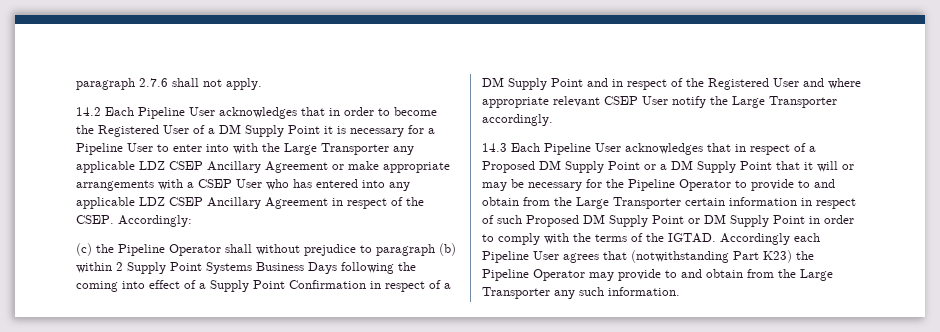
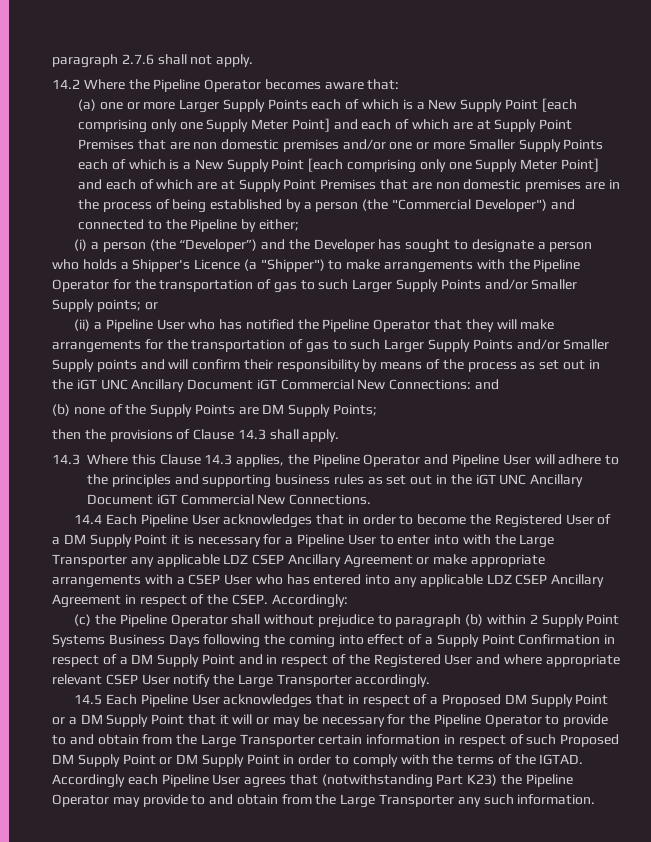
- 14.2 Each Pipeline User acknowledges that in order to become the Registered User of a DM Supply Point it is necessary for a Pipeline User to enter into with the Large Transporter any applicable LDZ CSEP Ancillary Agreement or make appropriate arrangements with a CSEP User who has entered into any applicable LDZ CSEP Ancillary Agreement in respect of the CSEP.
+ 14.2 Where the Pipeline Operator becomes aware that:
+ (a) one or more Larger Supply Points each of which is a New Supply Point [each comprising only one Supply Meter Point] and each of which are at Supply Point Premises that are non domestic premises and/or one or more Smaller Supply Points each of which is a New Supply Point [each comprising only one Supply Meter Point] and each of which are at Supply Point Premises that are non domestic premises are in the process of being established by a person (the "Commercial Developer") and connected to the Pipeline by either;
+ (i) a person (the “Developer”) and the Developer has sought to designate a person who holds a Shipper's Licence (a "Shipper") to make arrangements with the Pipeline Operator for the transportation of gas to such Larger Supply Points and/or Smaller Supply points; or
+ (ii) a Pipeline User who has notified the Pipeline Operator that they will make arrangements for the transportation of gas to such Larger Supply Points and/or Smaller Supply points and will confirm their responsibility by means of the process as set out in the iGT UNC Ancillary Document iGT Commercial New Connections: and
+ (b) none of the Supply Points are DM Supply Points;
+ then the provisions of Clause 14.3 shall apply.
+ 14.3 Where this Clause 14.3 applies, the Pipeline Operator and Pipeline User will adhere to the principles and supporting business rules as set out in the iGT UNC Ancillary Document iGT Commercial New Connections.
+ 14.4 Each Pipeline User acknowledges that in order to become the Registered User of a DM Supply Point it is necessary for a Pipeline User to enter into with the Large Transporter any applicable LDZ CSEP Ancillary Agreement or make appropriate arrangements with a CSEP User who has entered into any applicable LDZ CSEP Ancillary Agreement in respect of the CSEP.
- 14.3 Each Pipeline User acknowledges that in respect of a Proposed DM Supply Point or a DM Supply Point that it will or may be necessary for the Pipeline Operator to provide to and obtain from the Large Transporter certain information in respect of such Proposed DM Supply Point or DM Supply Point in order to comply with the terms of the IGTAD.
+ 14.5 Each Pipeline User acknowledges that in respect of a Proposed DM Supply Point or a DM Supply Point that it will or may be necessary for the Pipeline Operator to provide to and obtain from the Large Transporter certain information in respect of such Proposed DM Supply Point or DM Supply Point in order to comply with the terms of the IGTAD.

